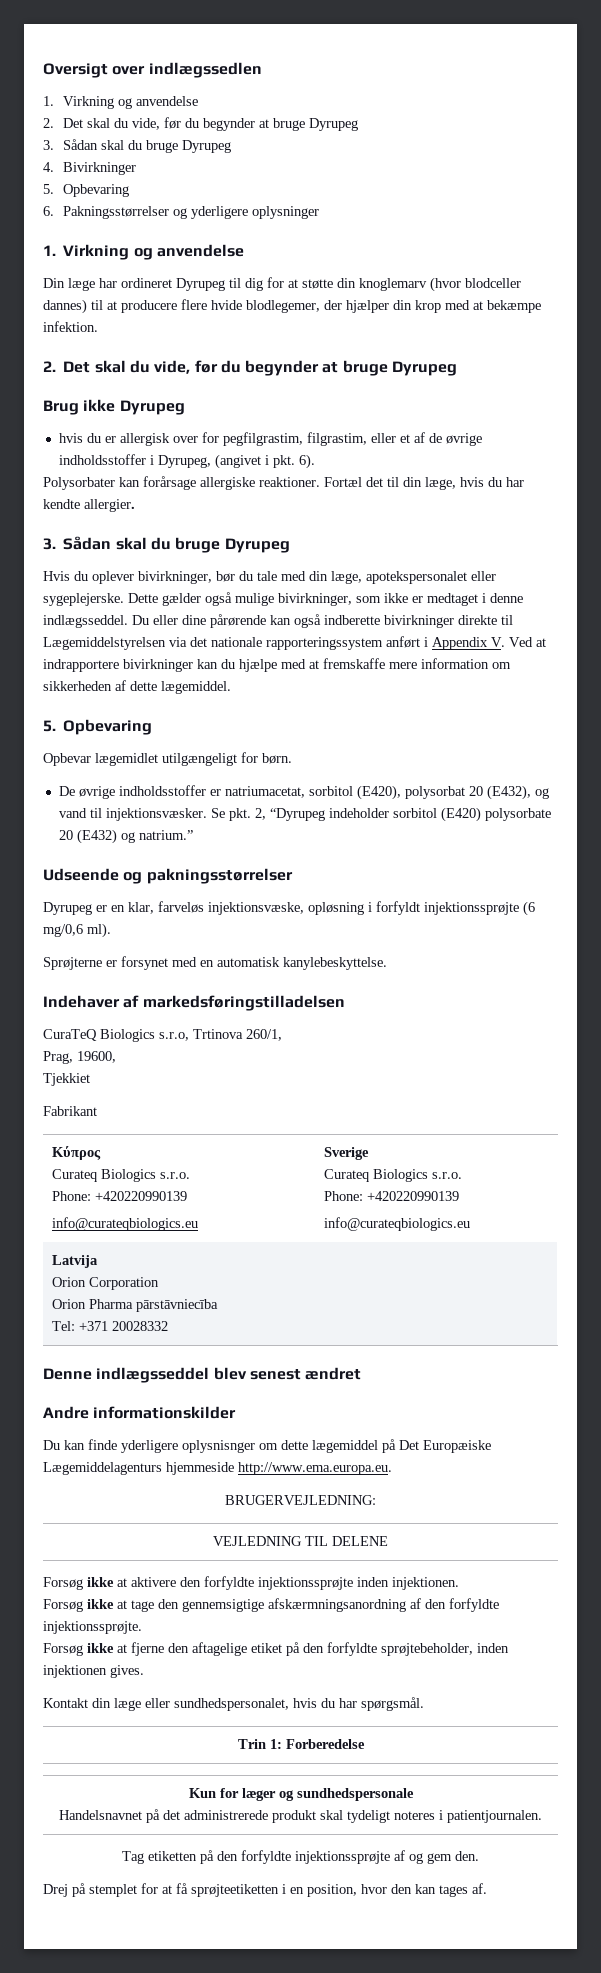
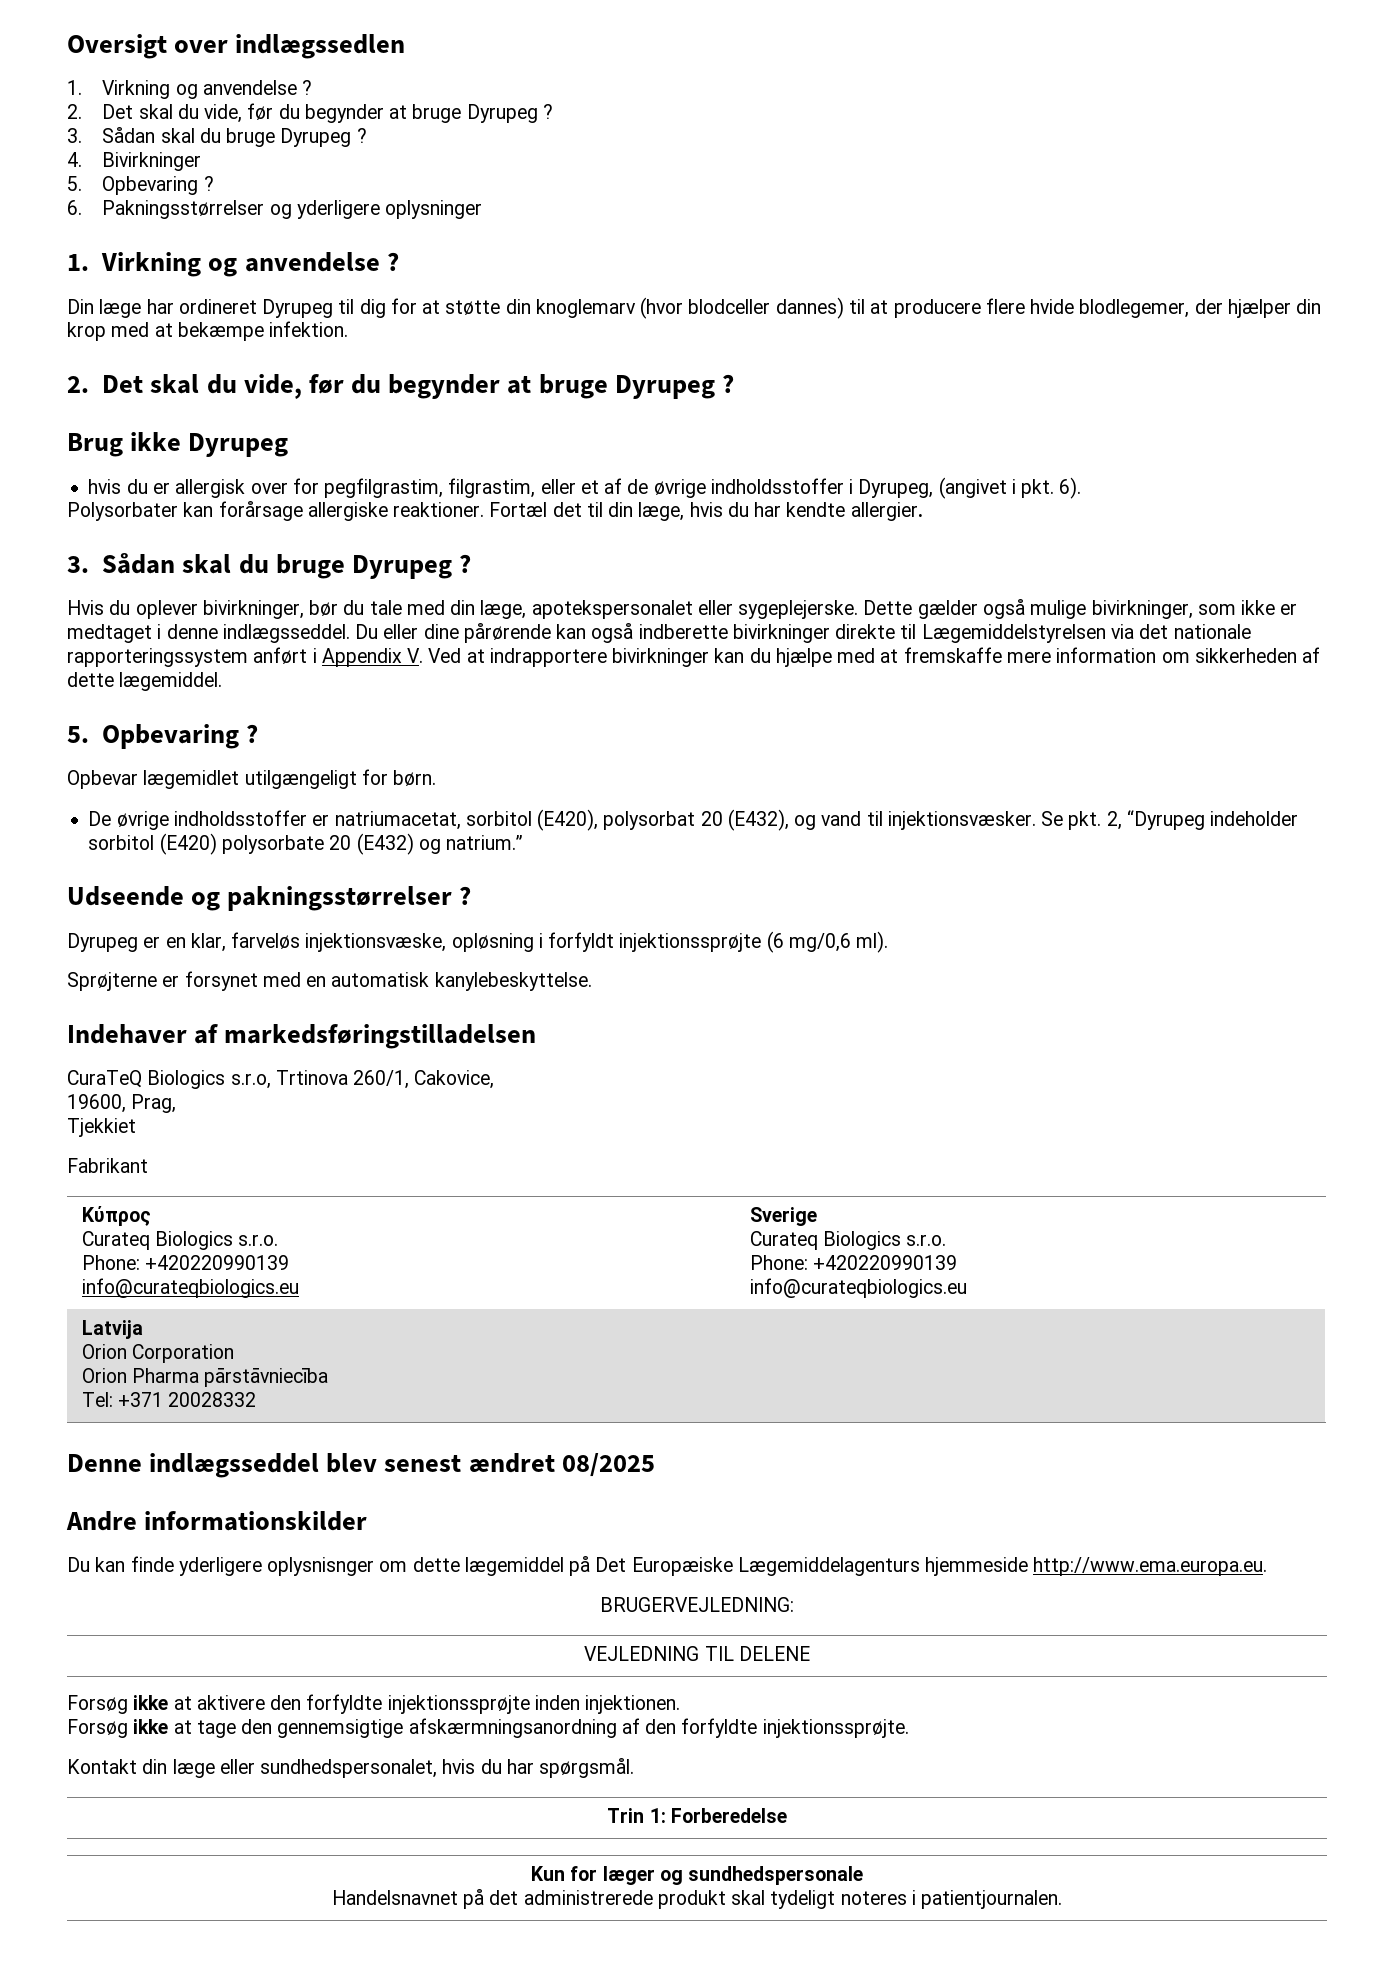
  Oversigt over indlægssedlen
- 1. Virkning og anvendelse
- 2. Det skal du vide, før du begynder at bruge Dyrupeg
- 3. Sådan skal du bruge Dyrupeg
+ 1. Virkning og anvendelse ?
+ 2. Det skal du vide, før du begynder at bruge Dyrupeg ?
+ 3. Sådan skal du bruge Dyrupeg ?
  4. Bivirkninger
- 5. Opbevaring
+ 5. Opbevaring ?
  6. Pakningsstørrelser og yderligere oplysninger
- 1. Virkning og anvendelse
+ 1. Virkning og anvendelse ?
  Din læge har ordineret Dyrupeg til dig for at støtte din knoglemarv (hvor blodceller dannes) til at producere flere hvide blodlegemer, der hjælper din krop med at bekæmpe infektion.
- 2. Det skal du vide, før du begynder at bruge Dyrupeg
+ 2. Det skal du vide, før du begynder at bruge Dyrupeg ?
  Fortæl det til din læge, hvis du har kendte allergier.
- 3. Sådan skal du bruge Dyrupeg
+ 3. Sådan skal du bruge Dyrupeg ?
  Du eller dine pårørende kan også indberette bivirkninger direkte til Lægemiddelstyrelsen via det nationale rapporteringssystem anført i Appendix V. Ved at indrapportere bivirkninger kan du hjælpe med at fremskaffe mere information om sikkerheden af dette lægemiddel.
- 5. Opbevaring
+ 5. Opbevaring ?
- Udseende og pakningsstørrelser
+ Udseende og pakningsstørrelser ?
- CuraTeQ Biologics s.r.o, Trtinova 260/1,
- Prag, 19600,
+ CuraTeQ Biologics s.r.o, Trtinova 260/1, Cakovice,
+ 19600, Prag,
- Denne indlægsseddel blev senest ændret
+ Denne indlægsseddel blev senest ændret 08/2025
- Forsøg ikke at fjerne den aftagelige etiket på den forfyldte sprøjtebeholder, inden injektionen gives.
- Tag etiketten på den forfyldte injektionssprøjte af og gem den.
- Drej på stemplet for at få sprøjteetiketten i en position, hvor den kan tages af.

